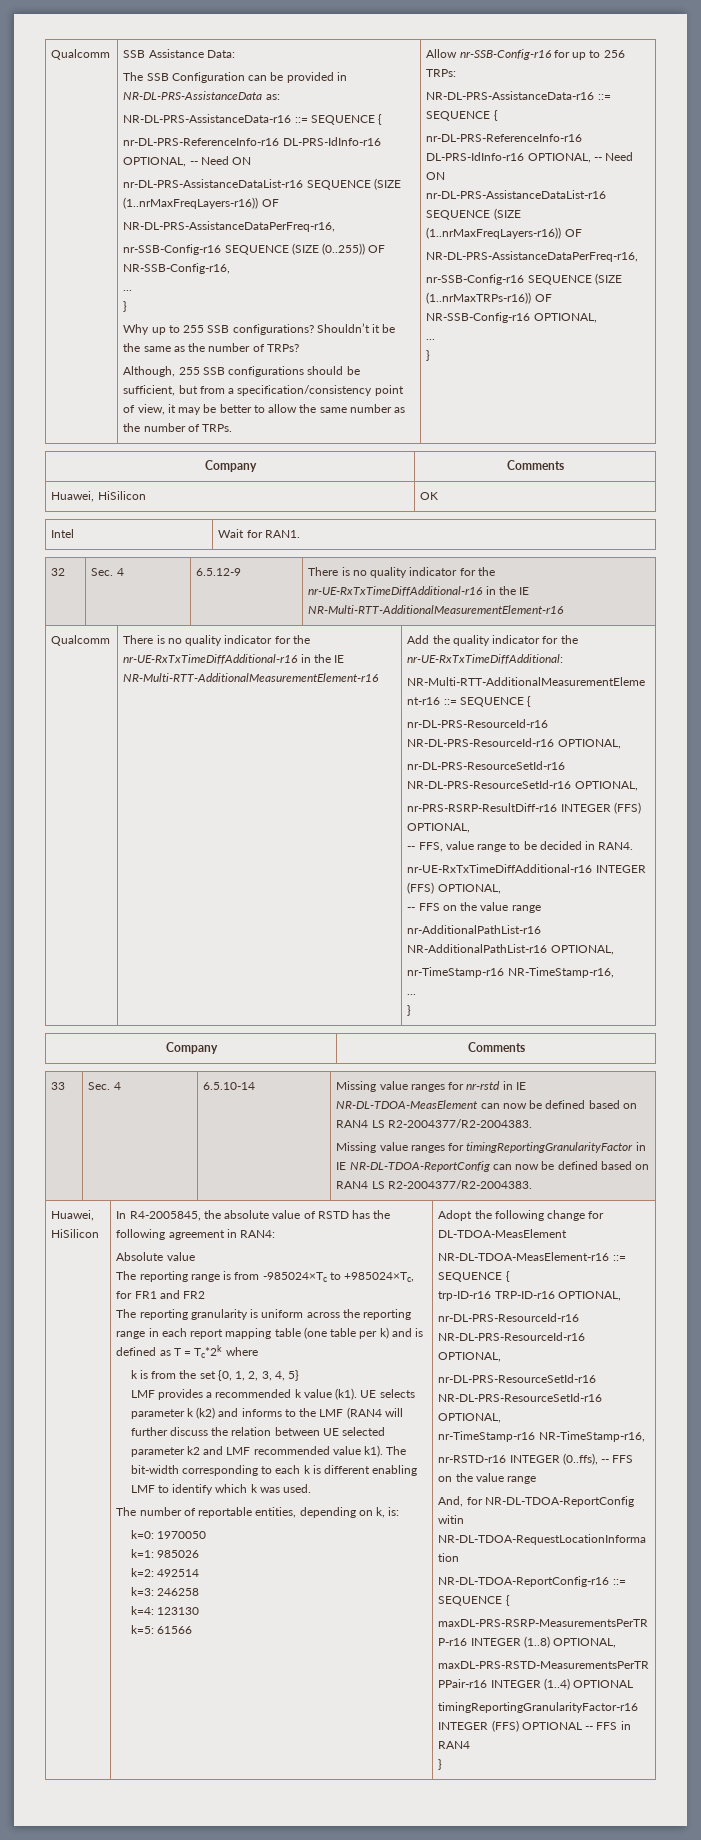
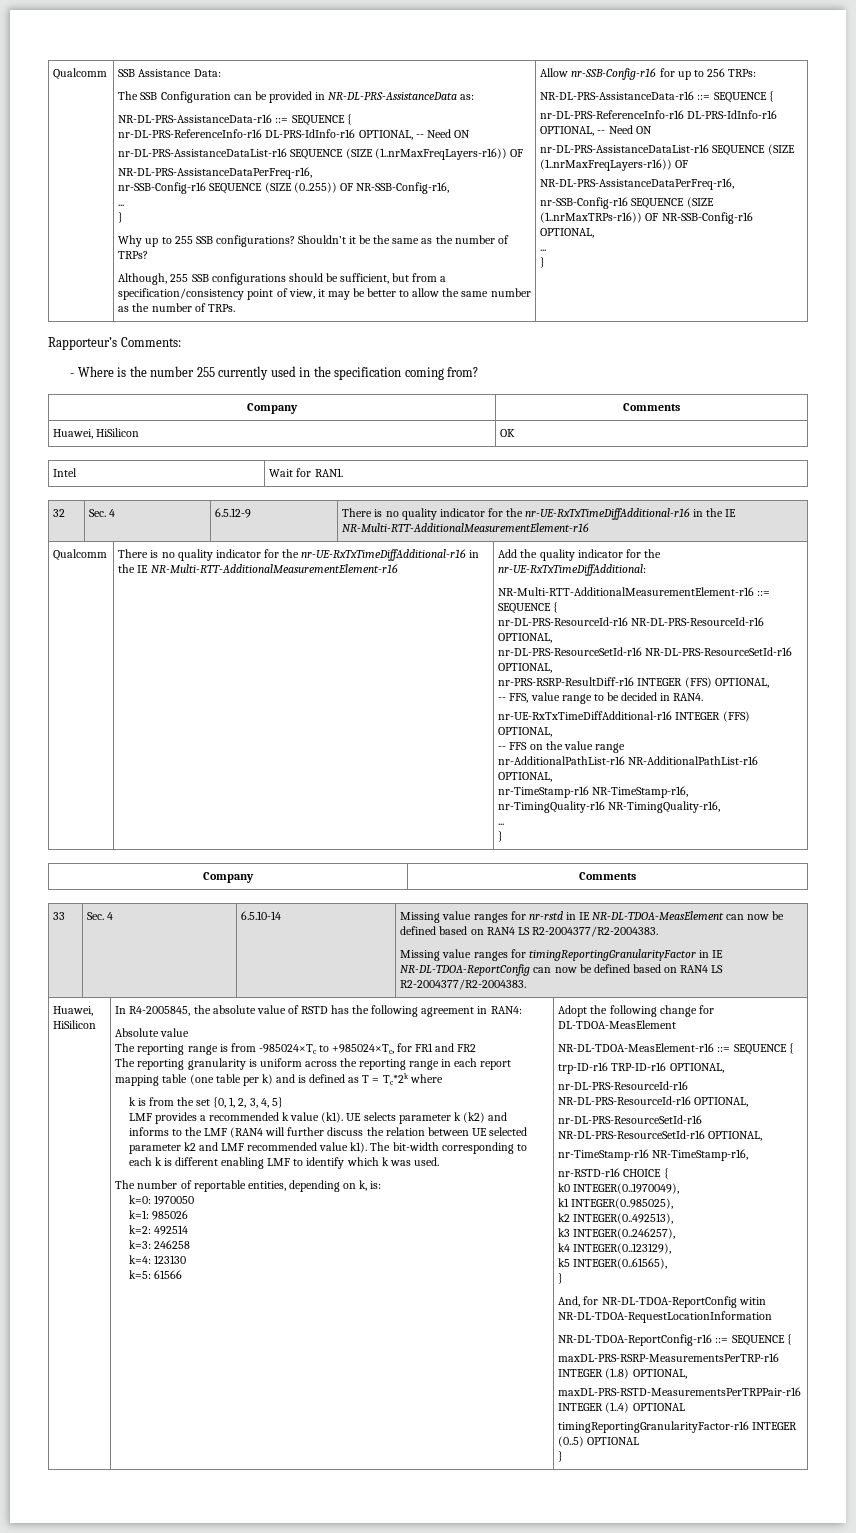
+ Rapporteur’s Comments:
+ - Where is the number 255 currently used in the specification coming from?
+ nr-TimingQuality-r16 NR-TimingQuality-r16,
- nr-RSTD-r16 INTEGER (0..ffs), -- FFS on the value range
+ nr-RSTD-r16 CHOICE {
+ k0 INTEGER(0..1970049),
+ k1 INTEGER(0..985025),
+ k2 INTEGER(0..492513),
+ k3 INTEGER(0..246257),
+ k4 INTEGER(0..123129),
+ k5 INTEGER(0..61565),
+ }
- timingReportingGranularityFactor-r16 INTEGER (FFS) OPTIONAL -- FFS in RAN4
+ timingReportingGranularityFactor-r16 INTEGER (0..5) OPTIONAL

